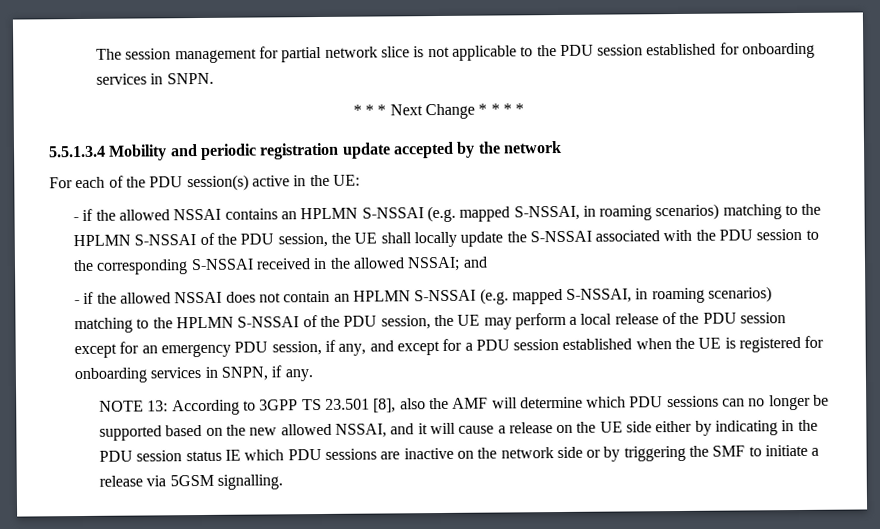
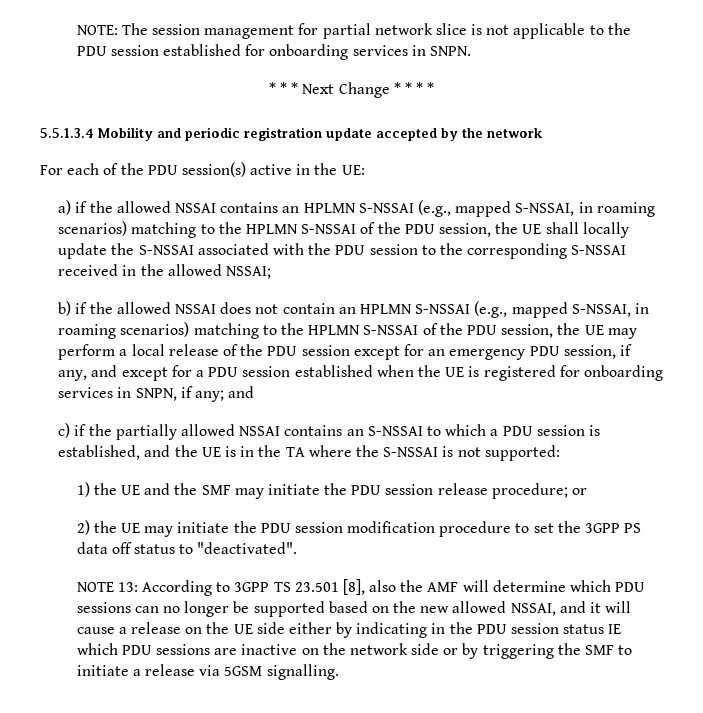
- The session management for partial network slice is not applicable to the PDU session established for onboarding services in SNPN.
+ NOTE: The session management for partial network slice is not applicable to the PDU session established for onboarding services in SNPN.
- - if the allowed NSSAI contains an HPLMN S-NSSAI (e.g. mapped S-NSSAI, in roaming scenarios) matching to the HPLMN S-NSSAI of the PDU session, the UE shall locally update the S-NSSAI associated with the PDU session to the corresponding S-NSSAI received in the allowed NSSAI; and
- - if the allowed NSSAI does not contain an HPLMN S-NSSAI (e.g. mapped S-NSSAI, in roaming scenarios) matching to the HPLMN S-NSSAI of the PDU session, the UE may perform a local release of the PDU session except for an emergency PDU session, if any, and except for a PDU session established when the UE is registered for onboarding services in SNPN, if any.
+ a) if the allowed NSSAI contains an HPLMN S-NSSAI (e.g., mapped S-NSSAI, in roaming scenarios) matching to the HPLMN S-NSSAI of the PDU session, the UE shall locally update the S-NSSAI associated with the PDU session to the corresponding S-NSSAI received in the allowed NSSAI;
+ b) if the allowed NSSAI does not contain an HPLMN S-NSSAI (e.g., mapped S-NSSAI, in roaming scenarios) matching to the HPLMN S-NSSAI of the PDU session, the UE may perform a local release of the PDU session except for an emergency PDU session, if any, and except for a PDU session established when the UE is registered for onboarding services in SNPN, if any; and
+ c) if the partially allowed NSSAI contains an S-NSSAI to which a PDU session is established, and the UE is in the TA where the S-NSSAI is not supported:
+ 1) the UE and the SMF may initiate the PDU session release procedure; or
+ 2) the UE may initiate the PDU session modification procedure to set the 3GPP PS data off status to "deactivated".

